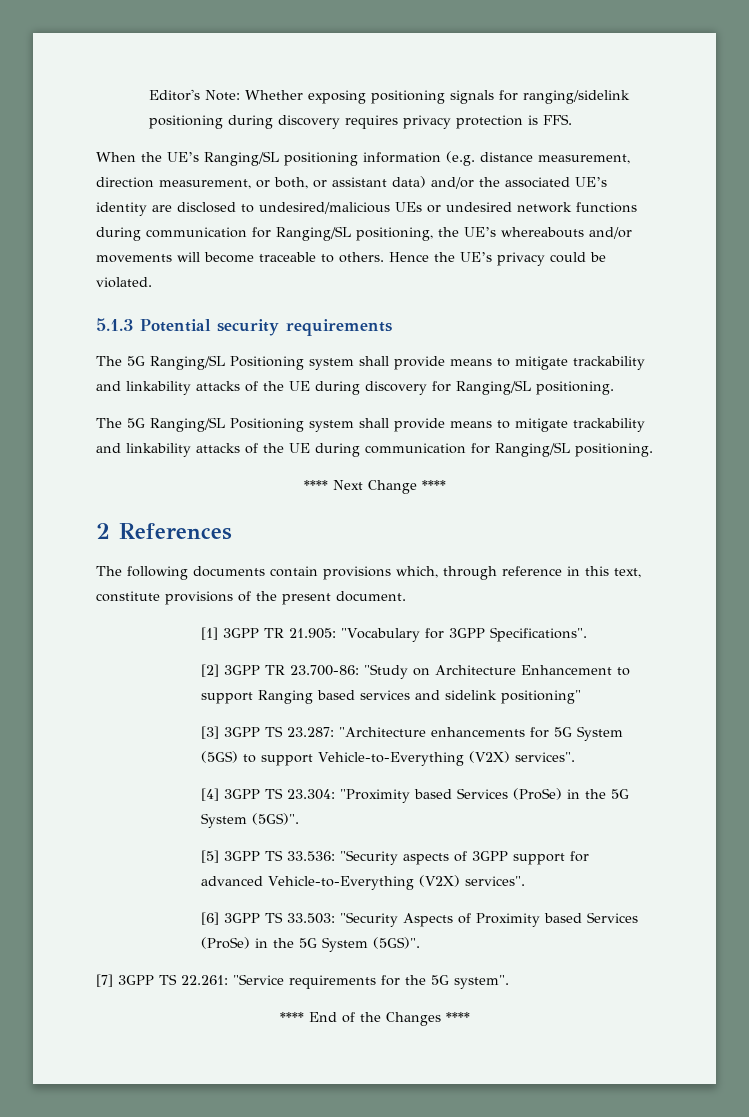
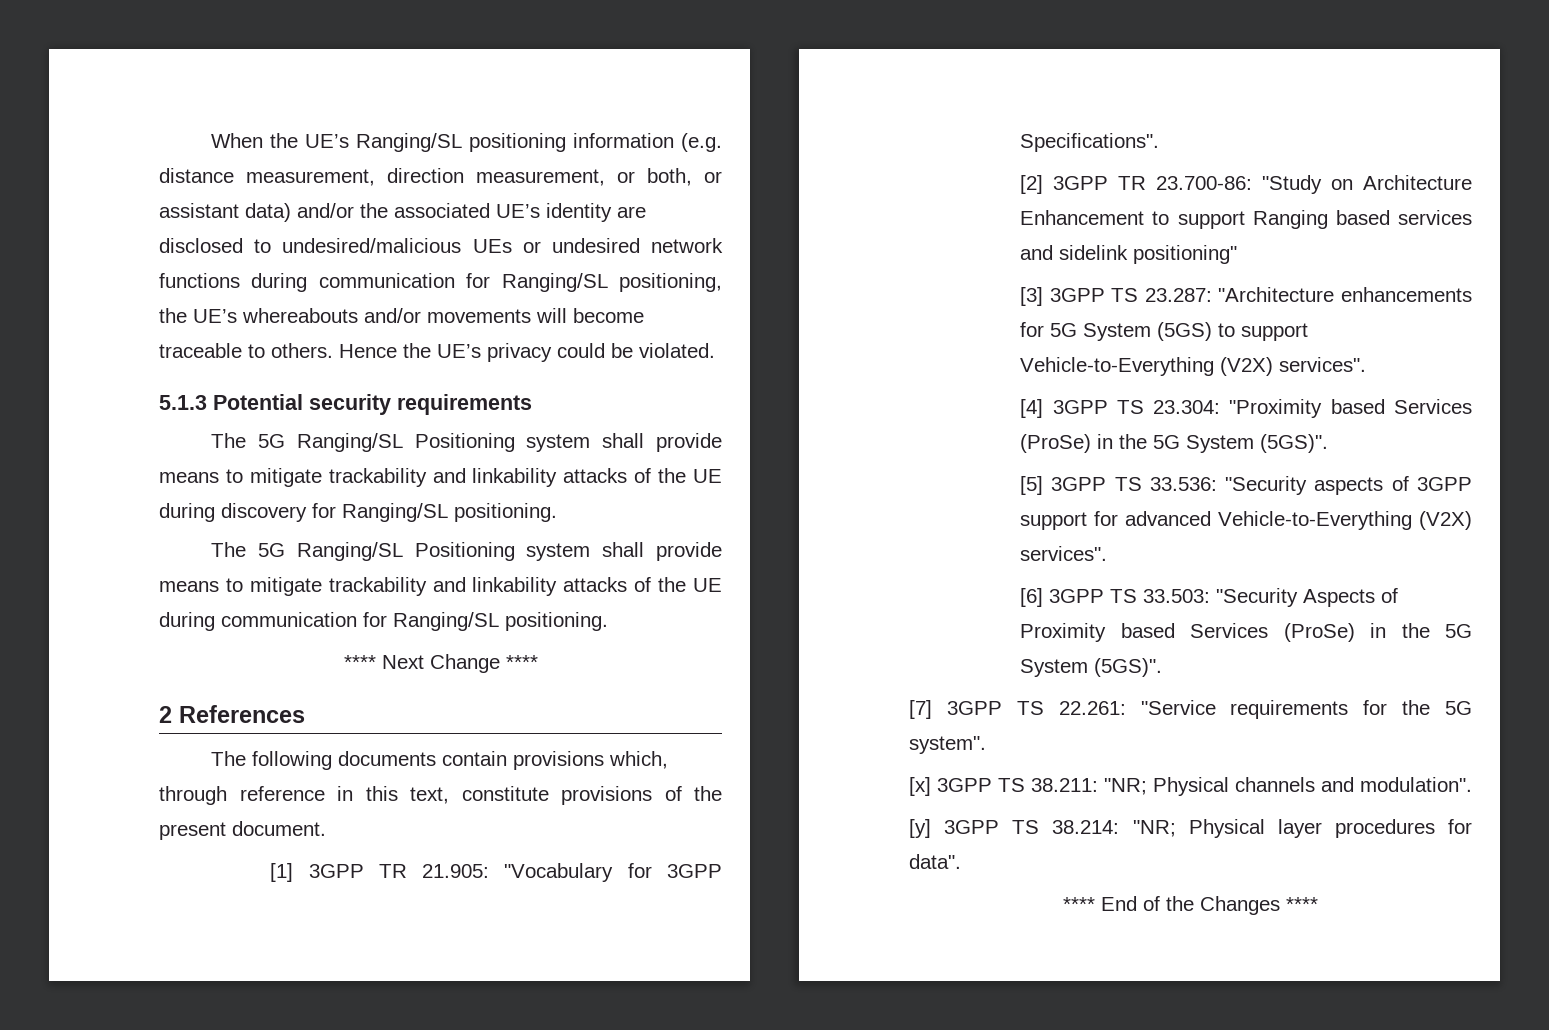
- Editor's Note: Whether exposing positioning signals for ranging/sidelink positioning during discovery requires privacy protection is FFS.
+ [x] 3GPP TS 38.211: "NR; Physical channels and modulation".
+ [y] 3GPP TS 38.214: "NR; Physical layer procedures for data".

